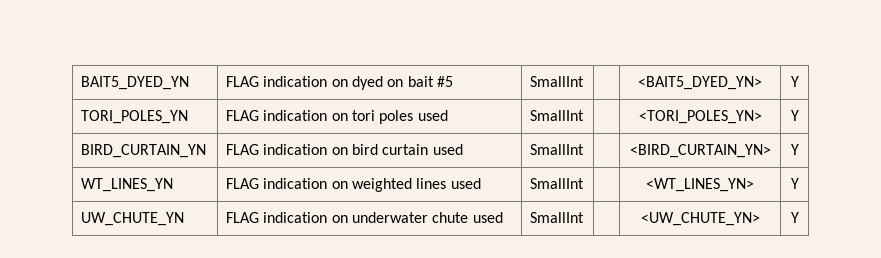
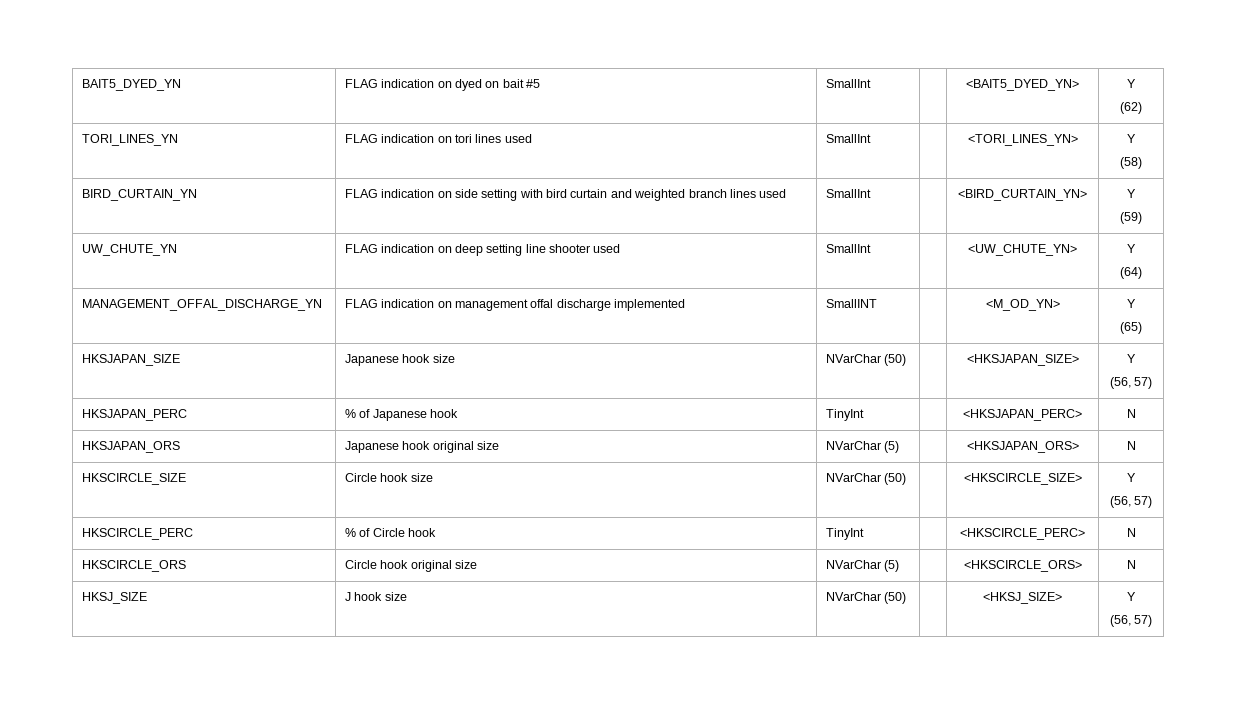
  BAIT5_DYED_YN | FLAG indication on dyed on bait #5 | SmallInt | | <BAIT5_DYED_YN> | Y
- TORI_POLES_YN | FLAG indication on tori poles used | SmallInt | | <TORI_POLES_YN> | Y
+ (62)
+ TORI_LINES_YN | FLAG indication on tori lines used | SmallInt | | <TORI_LINES_YN> | Y
+ (58)
- BIRD_CURTAIN_YN | FLAG indication on bird curtain used | SmallInt | | <BIRD_CURTAIN_YN> | Y
- WT_LINES_YN | FLAG indication on weighted lines used | SmallInt | | <WT_LINES_YN> | Y
+ BIRD_CURTAIN_YN | FLAG indication on side setting with bird curtain and weighted branch lines used | SmallInt | | <BIRD_CURTAIN_YN> | Y
+ (59)
- UW_CHUTE_YN | FLAG indication on underwater chute used | SmallInt | | <UW_CHUTE_YN> | Y
+ UW_CHUTE_YN | FLAG indication on deep setting line shooter used | SmallInt | | <UW_CHUTE_YN> | Y
+ (64)
+ MANAGEMENT_OFFAL_DISCHARGE_YN | FLAG indication on management offal discharge implemented | SmallINT | | <M_OD_YN> | Y
+ (65)
+ HKSJAPAN_SIZE | Japanese hook size | NVarChar (50) | | <HKSJAPAN_SIZE> | Y
+ (56, 57)
+ HKSJAPAN_PERC | % of Japanese hook | TinyInt | | <HKSJAPAN_PERC> | N
+ HKSJAPAN_ORS | Japanese hook original size | NVarChar (5) | | <HKSJAPAN_ORS> | N
+ HKSCIRCLE_SIZE | Circle hook size | NVarChar (50) | | <HKSCIRCLE_SIZE> | Y
+ (56, 57)
+ HKSCIRCLE_PERC | % of Circle hook | TinyInt | | <HKSCIRCLE_PERC> | N
+ HKSCIRCLE_ORS | Circle hook original size | NVarChar (5) | | <HKSCIRCLE_ORS> | N
+ HKSJ_SIZE | J hook size | NVarChar (50) | | <HKSJ_SIZE> | Y
+ (56, 57)

